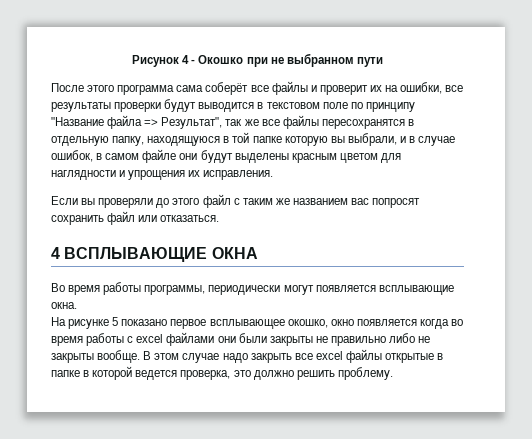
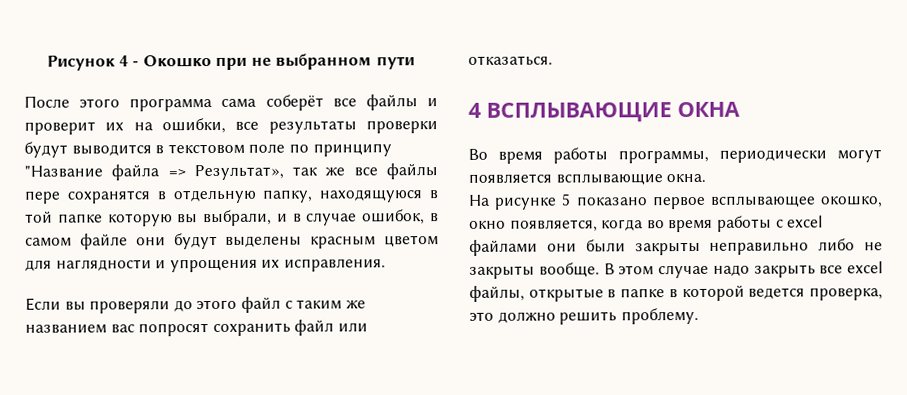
- После этого программа сама соберёт все файлы и проверит их на ошибки, все результаты проверки будут выводится в текстовом поле по принципу "Название файла => Результат", так же все файлы пересохранятся в отдельную папку, находящуюся в той папке которую вы выбрали, и в случае ошибок, в самом файле они будут выделены красным цветом для наглядности и упрощения их исправления.
+ После этого программа сама соберёт все файлы и проверит их на ошибки, все результаты проверки будут выводится в текстовом поле по принципу "Название файла => Результат», так же все файлы пере сохранятся в отдельную папку, находящуюся в той папке которую вы выбрали, и в случае ошибок, в самом файле они будут выделены красным цветом для наглядности и упрощения их исправления.
- На рисунке 5 показано первое всплывающее окошко, окно появляется когда во время работы с excel файлами они были закрыты не правильно либо не закрыты вообще.
+ На рисунке 5 показано первое всплывающее окошко, окно появляется, когда во время работы с excel файлами они были закрыты неправильно либо не закрыты вообще.
- В этом случае надо закрыть все excel файлы открытые в папке в которой ведется проверка, это должно решить проблему.
+ В этом случае надо закрыть все excel файлы, открытые в папке в которой ведется проверка, это должно решить проблему.

